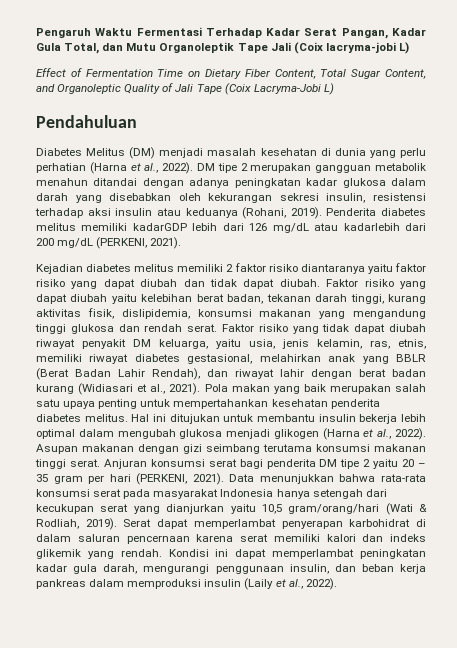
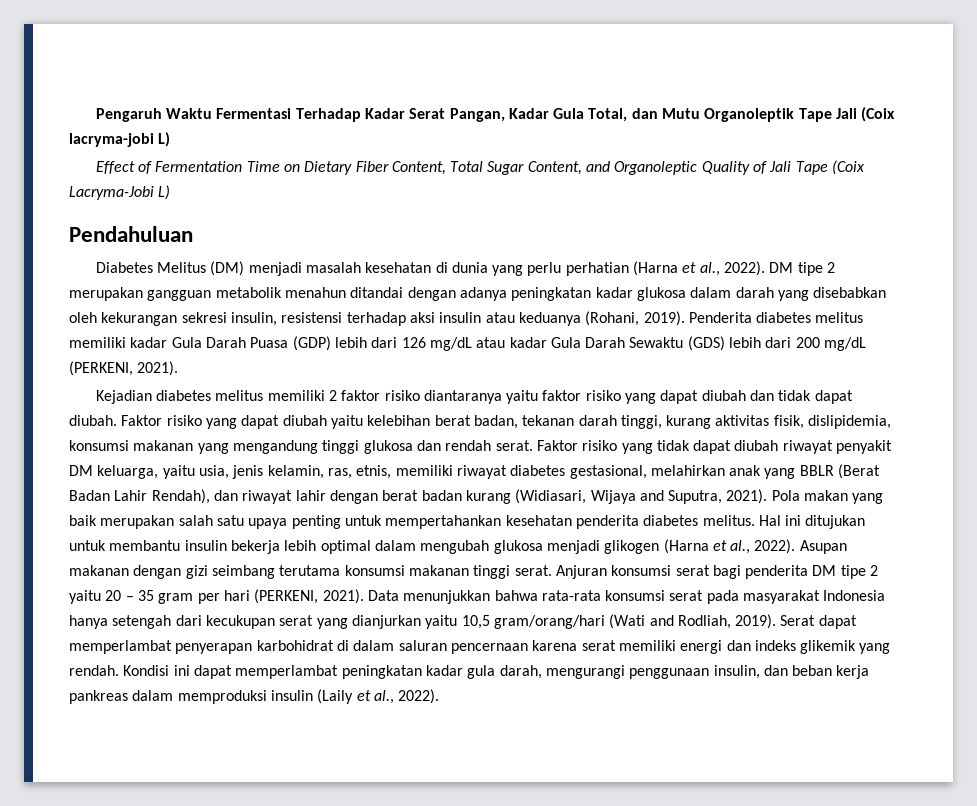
- Penderita diabetes melitus memiliki kadarGDP lebih dari 126 mg/dL atau kadarlebih dari 200 mg/dL (PERKENI, 2021).
+ Penderita diabetes melitus memiliki kadar Gula Darah Puasa (GDP) lebih dari 126 mg/dL atau kadar Gula Darah Sewaktu (GDS) lebih dari 200 mg/dL (PERKENI, 2021).
- Faktor risiko yang tidak dapat diubah riwayat penyakit DM keluarga, yaitu usia, jenis kelamin, ras, etnis, memiliki riwayat diabetes gestasional, melahirkan anak yang BBLR (Berat Badan Lahir Rendah), dan riwayat lahir dengan berat badan kurang (Widiasari et al., 2021).
+ Faktor risiko yang tidak dapat diubah riwayat penyakit DM keluarga, yaitu usia, jenis kelamin, ras, etnis, memiliki riwayat diabetes gestasional, melahirkan anak yang BBLR (Berat Badan Lahir Rendah), dan riwayat lahir dengan berat badan kurang (Widiasari, Wijaya and Suputra, 2021).
- Data menunjukkan bahwa rata-rata konsumsi serat pada masyarakat Indonesia hanya setengah dari kecukupan serat yang dianjurkan yaitu 10,5 gram/orang/hari (Wati & Rodliah, 2019).
+ Data menunjukkan bahwa rata-rata konsumsi serat pada masyarakat Indonesia hanya setengah dari kecukupan serat yang dianjurkan yaitu 10,5 gram/orang/hari (Wati and Rodliah, 2019).
- Serat dapat memperlambat penyerapan karbohidrat di dalam saluran pencernaan karena serat memiliki kalori dan indeks glikemik yang rendah.
+ Serat dapat memperlambat penyerapan karbohidrat di dalam saluran pencernaan karena serat memiliki energi dan indeks glikemik yang rendah.

